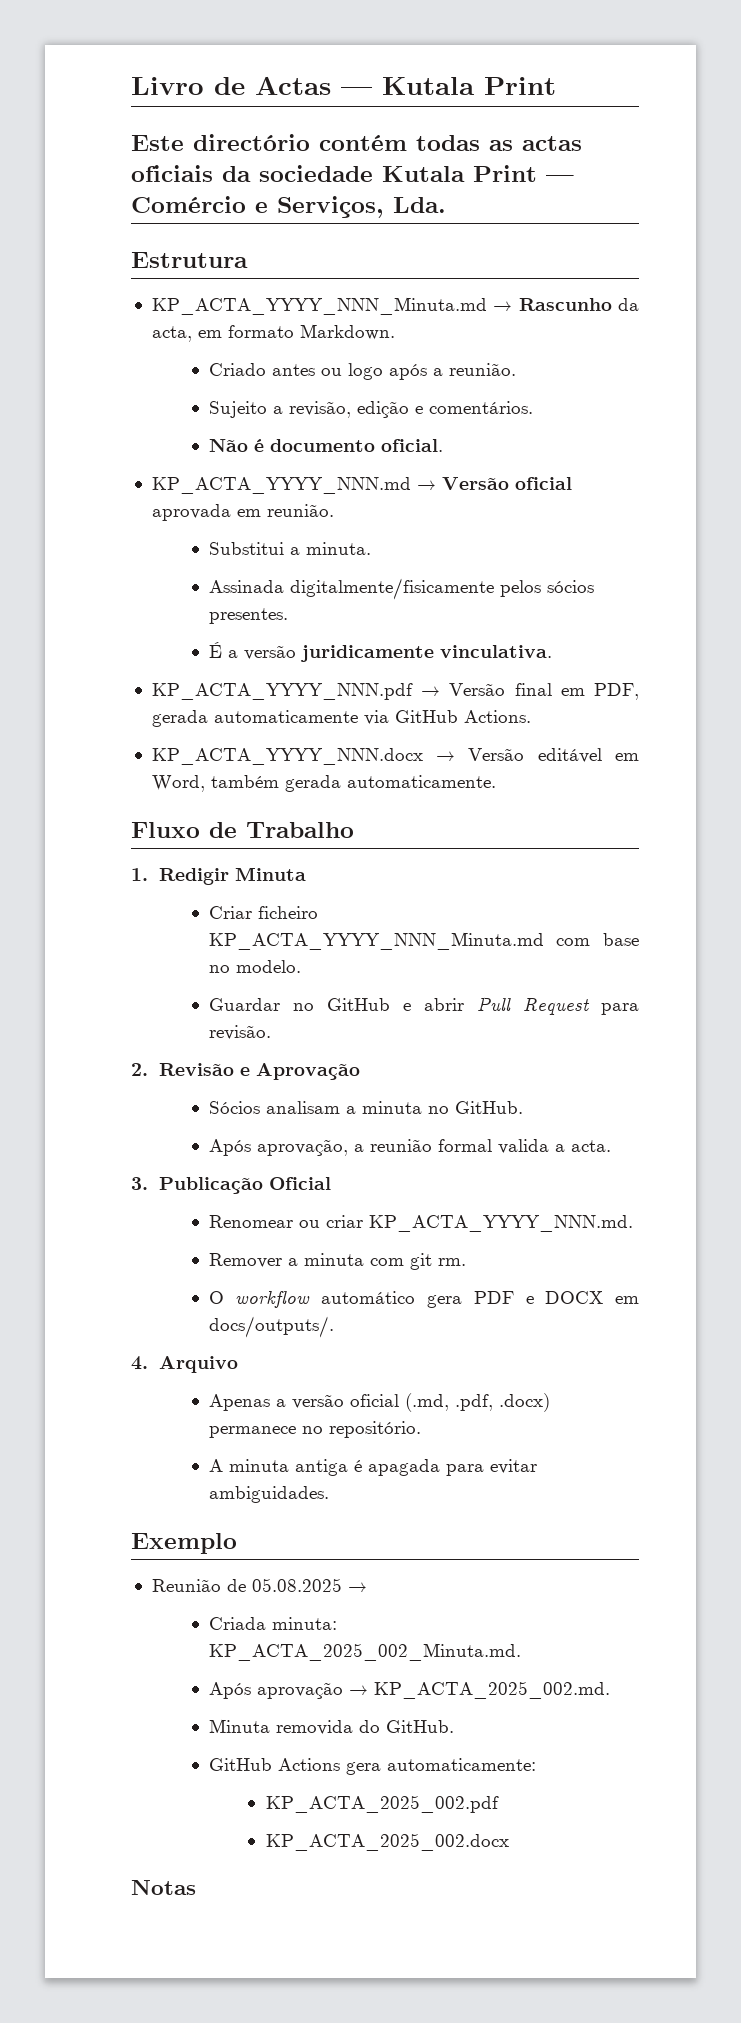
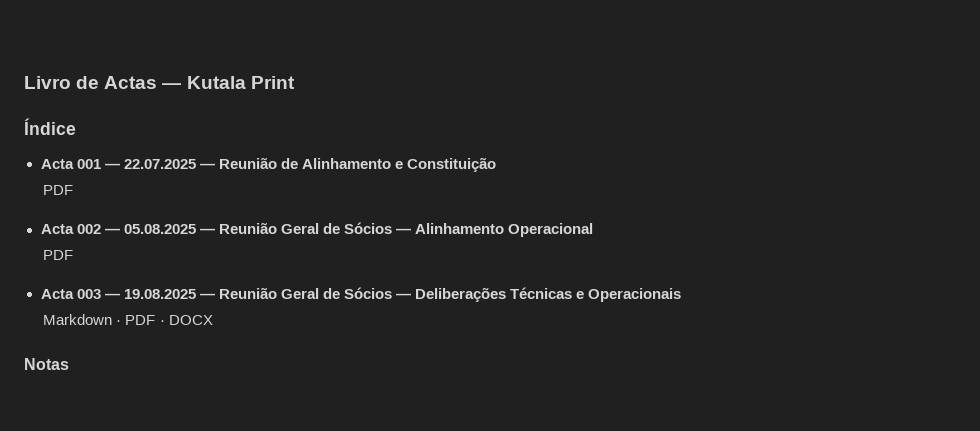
- Este directório contém todas as actas oficiais da sociedade Kutala Print — Comércio e Serviços, Lda.
- Estrutura
- KP_ACTA_YYYY_NNN_Minuta.md → Rascunho da acta, em formato Markdown.
- Criado antes ou logo após a reunião.
- Sujeito a revisão, edição e comentários.
- Não é documento oficial.
- KP_ACTA_YYYY_NNN.md → Versão oficial aprovada em reunião.
- Substitui a minuta.
- Assinada digitalmente/fisicamente pelos sócios presentes.
- É a versão juridicamente vinculativa.
- KP_ACTA_YYYY_NNN.pdf → Versão final em PDF, gerada automaticamente via GitHub Actions.
- KP_ACTA_YYYY_NNN.docx → Versão editável em Word, também gerada automaticamente.
- Fluxo de Trabalho
- 1. Redigir Minuta
- Criar ficheiro KP_ACTA_YYYY_NNN_Minuta.md com base no modelo.
- Guardar no GitHub e abrir Pull Request para revisão.
- 2. Revisão e Aprovação
- Sócios analisam a minuta no GitHub.
- Após aprovação, a reunião formal valida a acta.
- 3. Publicação Oficial
- Renomear ou criar KP_ACTA_YYYY_NNN.md.
- Remover a minuta com git rm.
- O workflow automático gera PDF e DOCX em docs/outputs/.
- 4. Arquivo
- Apenas a versão oficial (.md, .pdf, .docx) permanece no repositório.
- A minuta antiga é apagada para evitar ambiguidades.
- Exemplo
- Reunião de 05.08.2025 →
- Criada minuta: KP_ACTA_2025_002_Minuta.md.
- Após aprovação → KP_ACTA_2025_002.md.
- Minuta removida do GitHub.
- GitHub Actions gera automaticamente:
- KP_ACTA_2025_002.pdf
- KP_ACTA_2025_002.docx
+ Índice
+ Acta 001 — 22.07.2025 — Reunião de Alinhamento e Constituição
+ PDF
+ Acta 002 — 05.08.2025 — Reunião Geral de Sócios — Alinhamento Operacional
+ PDF
+ Acta 003 — 19.08.2025 — Reunião Geral de Sócios — Deliberações Técnicas e Operacionais
+ Markdown · PDF · DOCX

